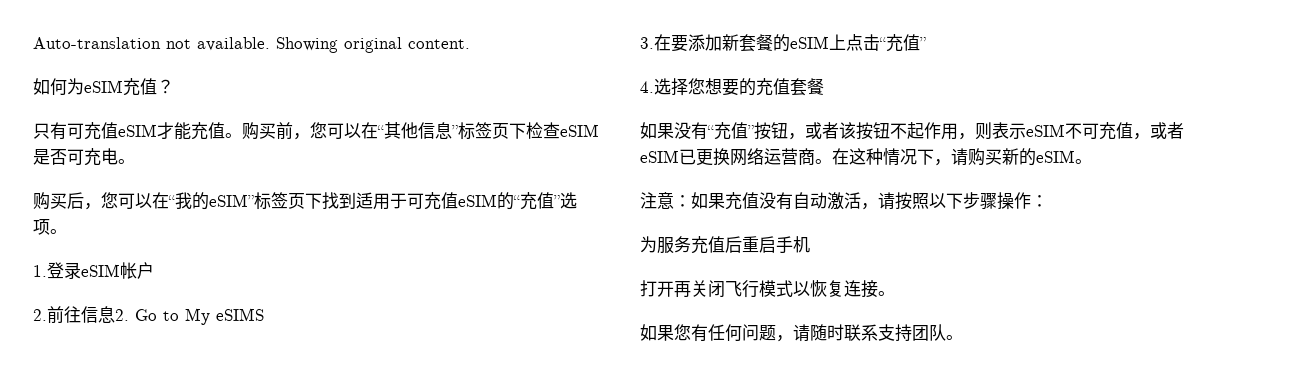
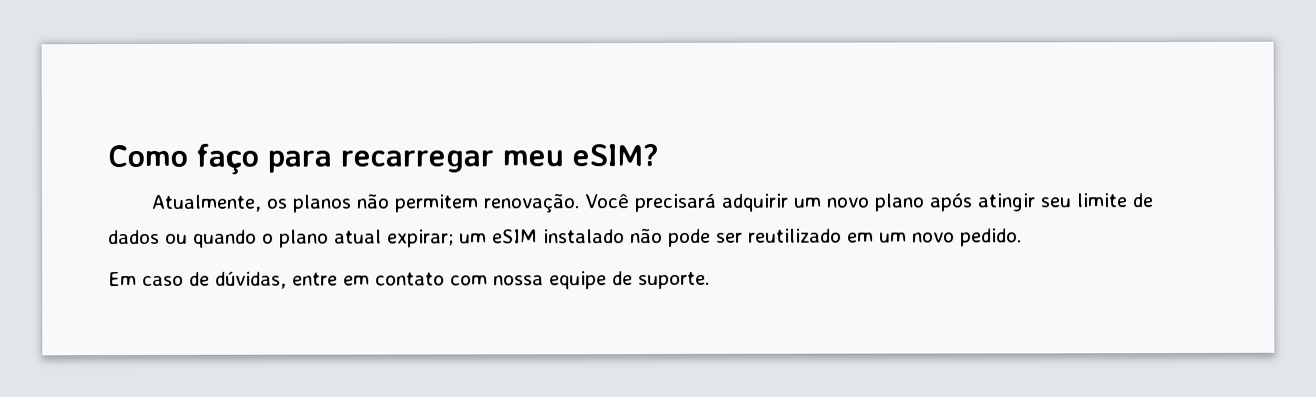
- Auto-translation not available. Showing original content.
- 如何为eSIM充值？
- 只有可充值eSIM才能充值。购买前，您可以在“其他信息”标签页下检查eSIM是否可充电。
- 购买后，您可以在“我的eSIM”标签页下找到适用于可充值eSIM的“充值”选项。
- 1.登录eSIM帐户
- 2.前往信息2. Go to My eSIMS
- 3.在要添加新套餐的eSIM上点击“充值”
- 4.选择您想要的充值套餐
- 如果没有“充值”按钮，或者该按钮不起作用，则表示eSIM不可充值，或者eSIM已更换网络运营商。在这种情况下，请购买新的eSIM。
- 注意：如果充值没有自动激活，请按照以下步骤操作：
- 为服务充值后重启手机
- 打开再关闭飞行模式以恢复连接。
- 如果您有任何问题，请随时联系支持团队。
+ Como faço para recarregar meu eSIM?
+ Atualmente, os planos não permitem renovação. Você precisará adquirir um novo plano após atingir seu limite de dados ou quando o plano atual expirar; um eSIM instalado não pode ser reutilizado em um novo pedido.
+ Em caso de dúvidas, entre em contato com nossa equipe de suporte.

